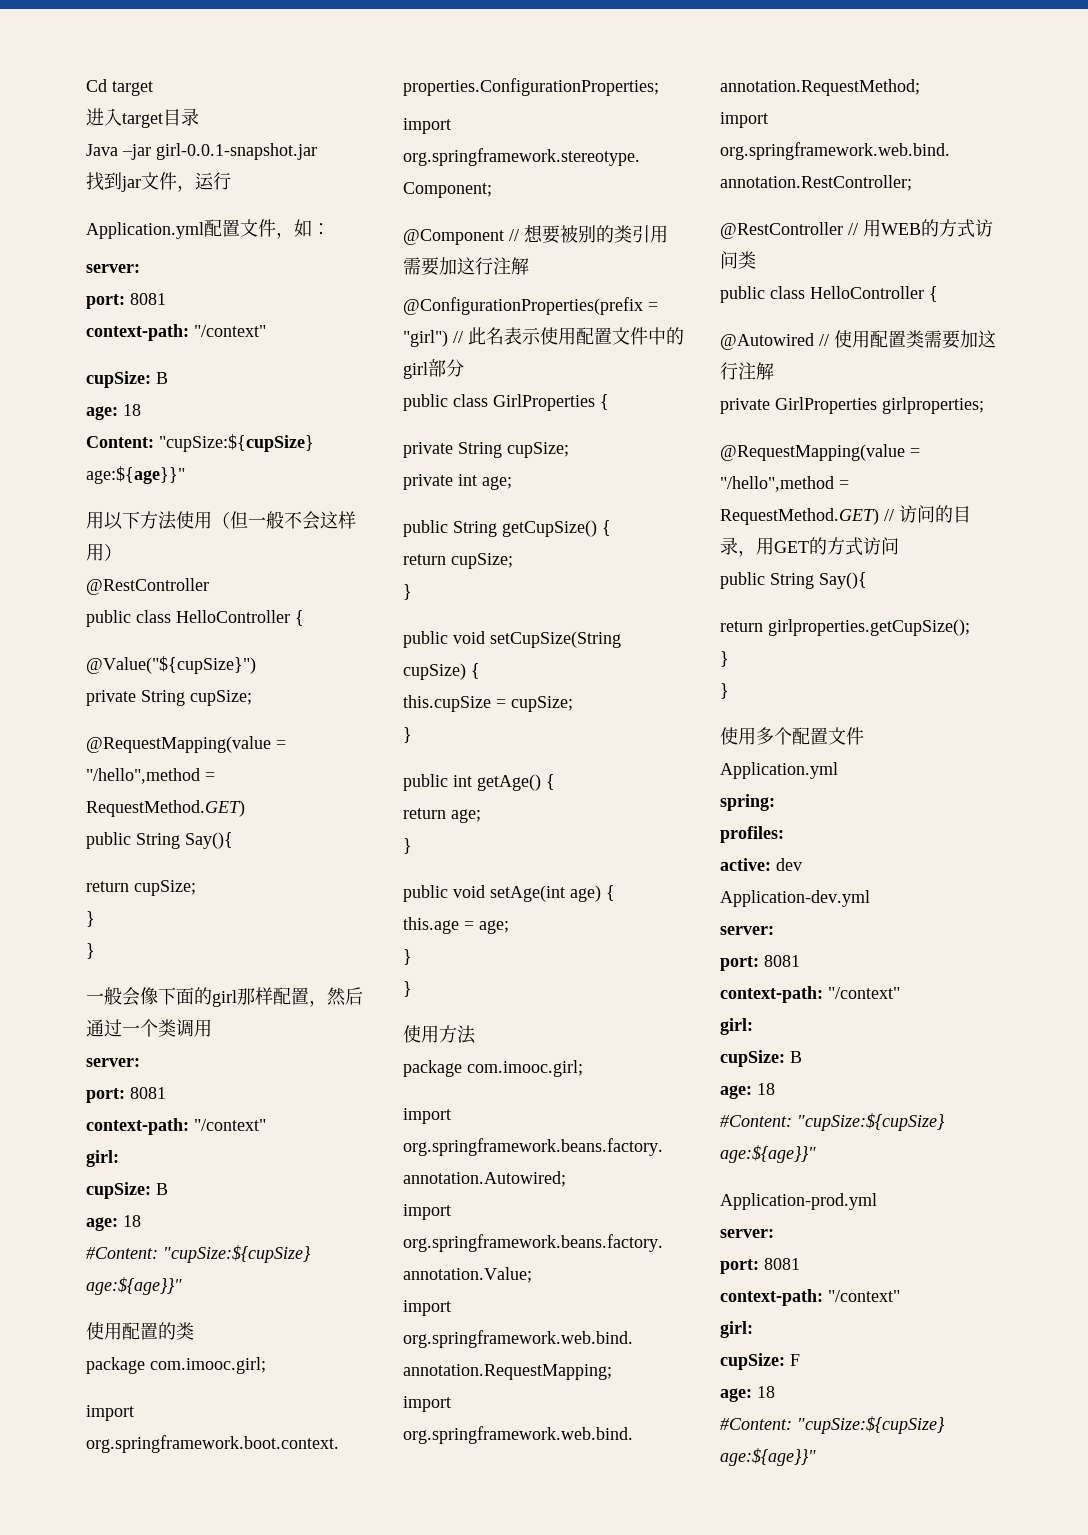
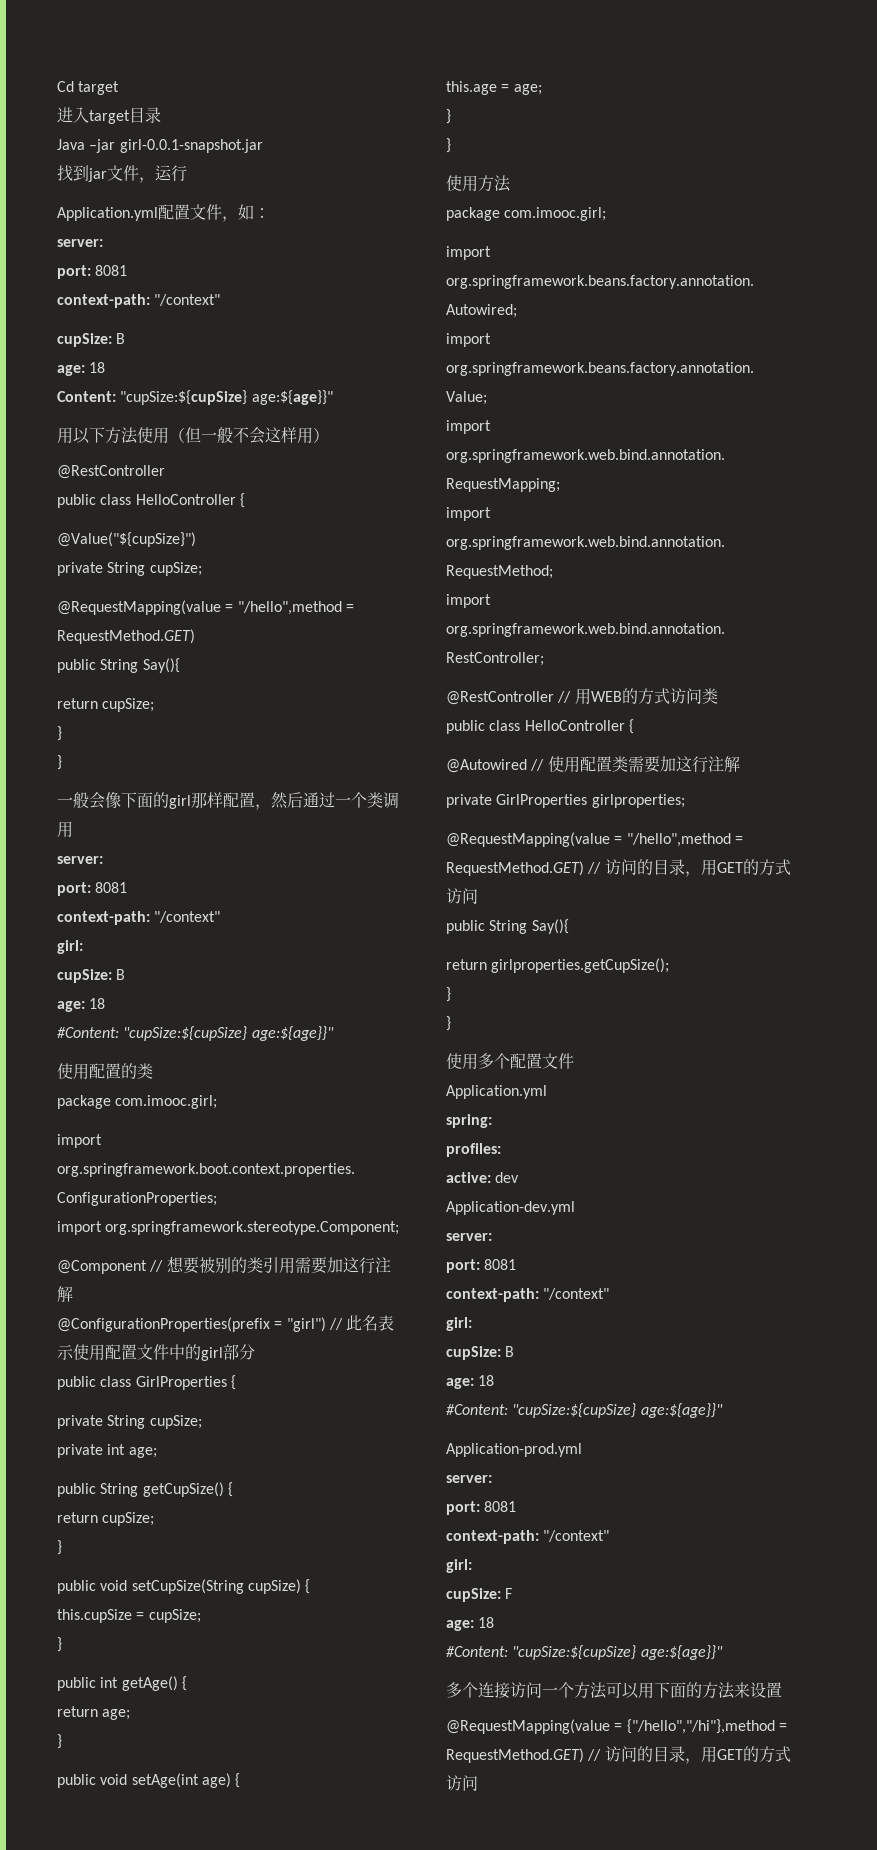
+ 多个连接访问一个方法可以用下面的方法来设置
+ @RequestMapping(value = {"/hello","/hi"},method = RequestMethod.GET) // 访问的目录，用GET的方式访问

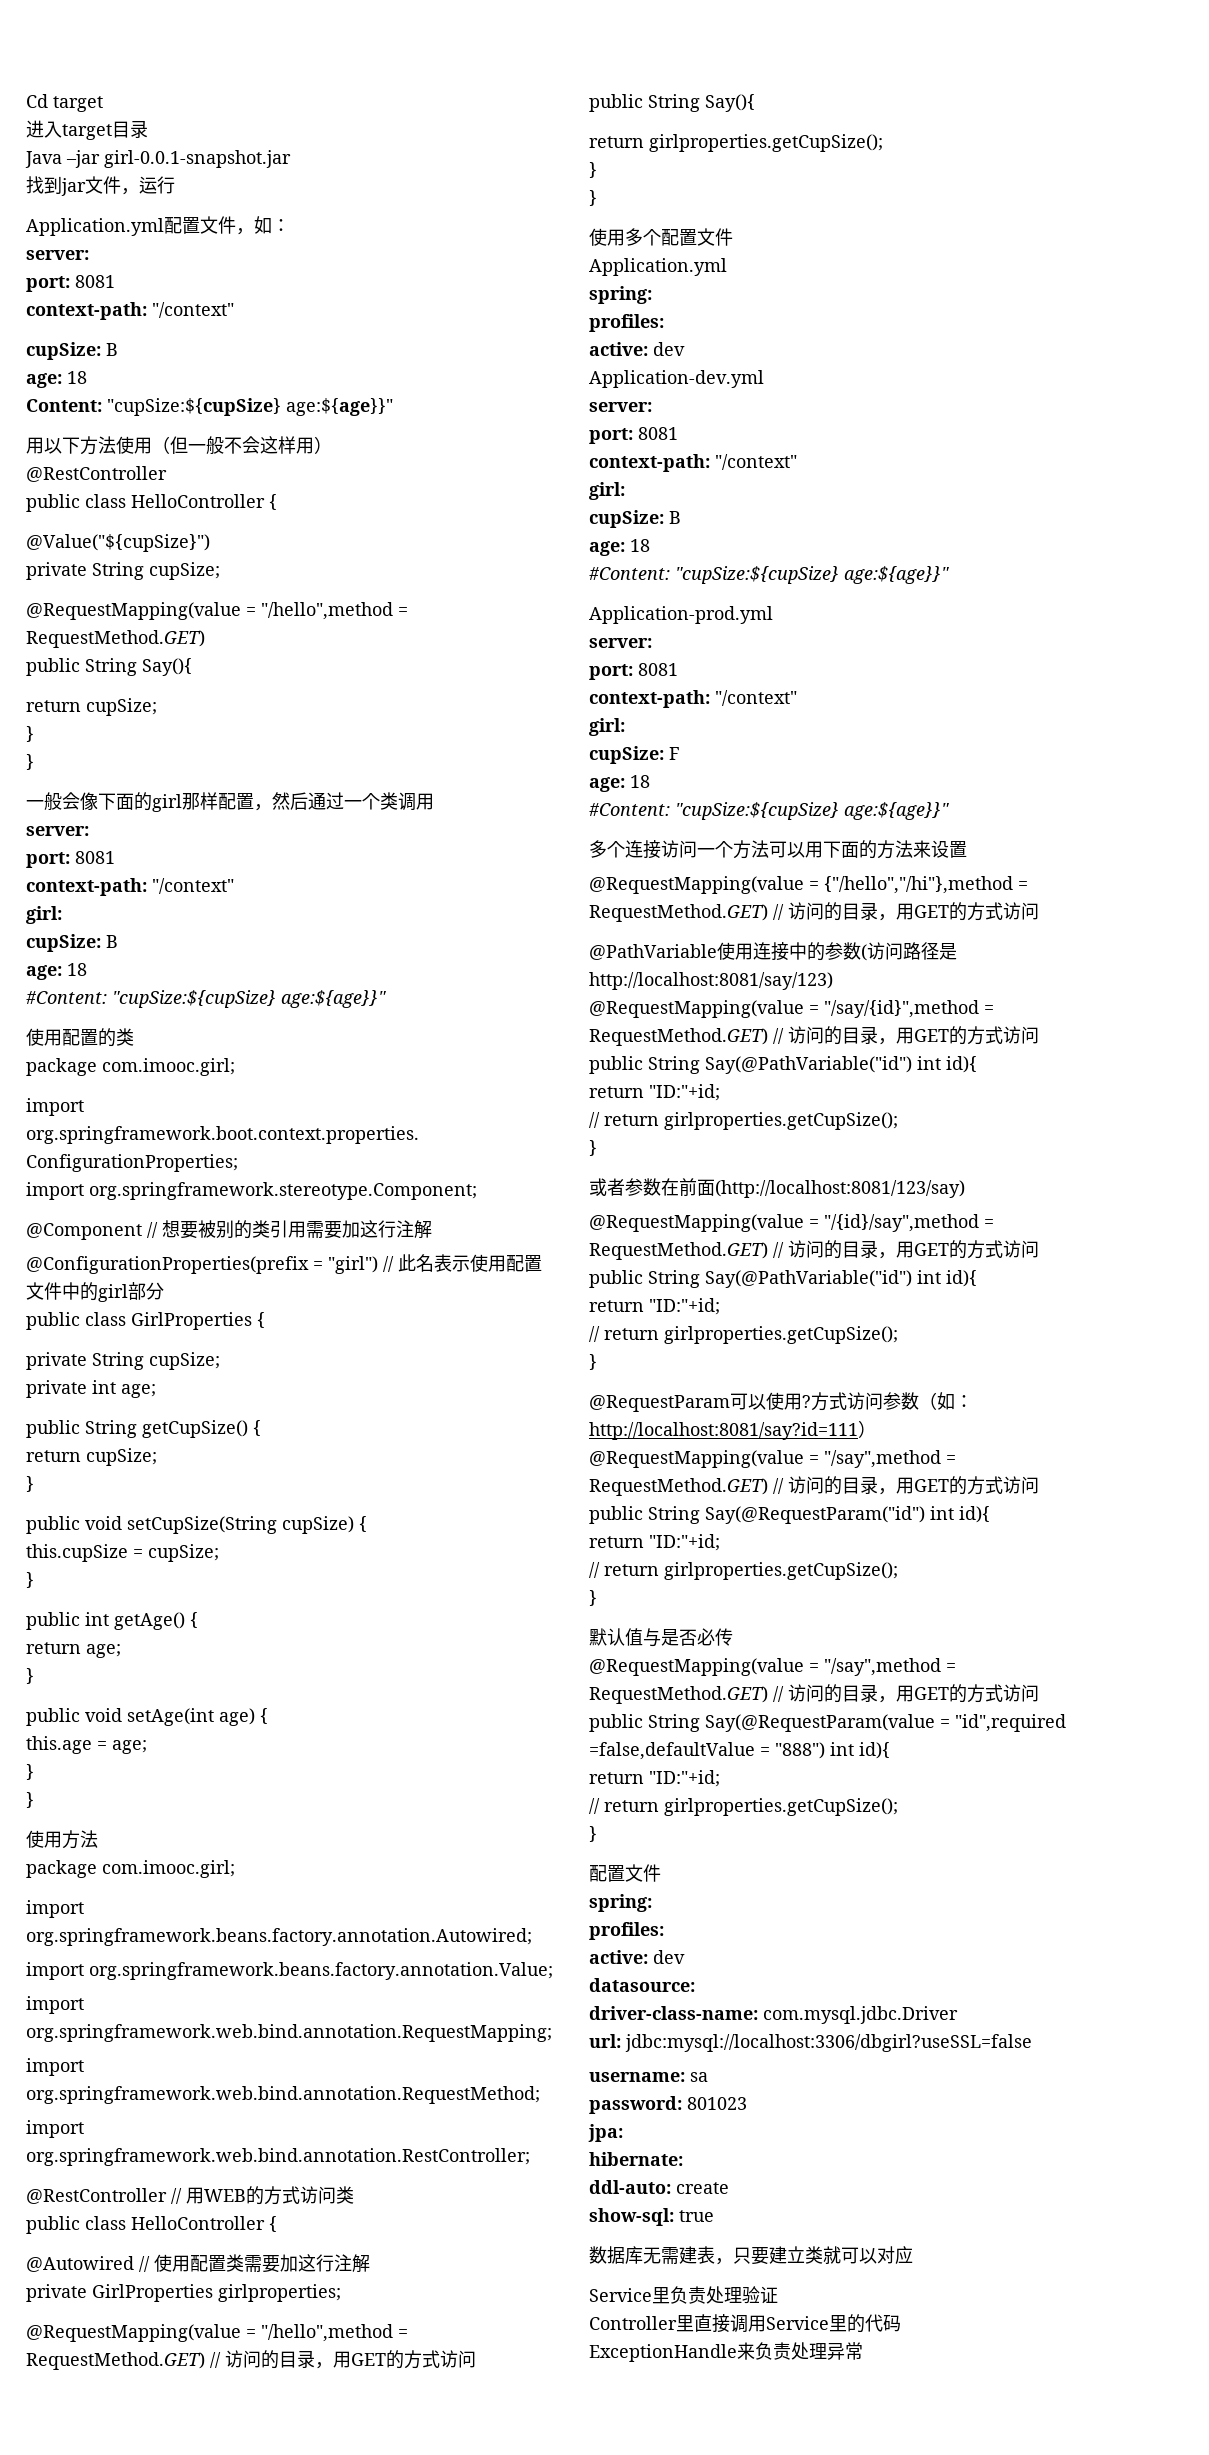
+ @PathVariable使用连接中的参数(访问路径是http://localhost:8081/say/123)
+ @RequestMapping(value = "/say/{id}",method = RequestMethod.GET) // 访问的目录，用GET的方式访问
+ public String Say(@PathVariable("id") int id){
+ return "ID:"+id;
+ // return girlproperties.getCupSize();
+ }
+ 或者参数在前面(http://localhost:8081/123/say)
+ @RequestMapping(value = "/{id}/say",method = RequestMethod.GET) // 访问的目录，用GET的方式访问
+ public String Say(@PathVariable("id") int id){
+ return "ID:"+id;
+ // return girlproperties.getCupSize();
+ }
+ @RequestParam可以使用?方式访问参数（如：http://localhost:8081/say?id=111）
+ @RequestMapping(value = "/say",method = RequestMethod.GET) // 访问的目录，用GET的方式访问
+ public String Say(@RequestParam("id") int id){
+ return "ID:"+id;
+ // return girlproperties.getCupSize();
+ }
+ 默认值与是否必传
+ @RequestMapping(value = "/say",method = RequestMethod.GET) // 访问的目录，用GET的方式访问
+ public String Say(@RequestParam(value = "id",required =false,defaultValue = "888") int id){
+ return "ID:"+id;
+ // return girlproperties.getCupSize();
+ }
+ 配置文件
+ spring:
+ profiles:
+ active: dev
+ datasource:
+ driver-class-name: com.mysql.jdbc.Driver
+ url: jdbc:mysql://localhost:3306/dbgirl?useSSL=false
+ username: sa
+ password: 801023
+ jpa:
+ hibernate:
+ ddl-auto: create
+ show-sql: true
+ 数据库无需建表，只要建立类就可以对应
+ Service里负责处理验证
+ Controller里直接调用Service里的代码
+ ExceptionHandle来负责处理异常

